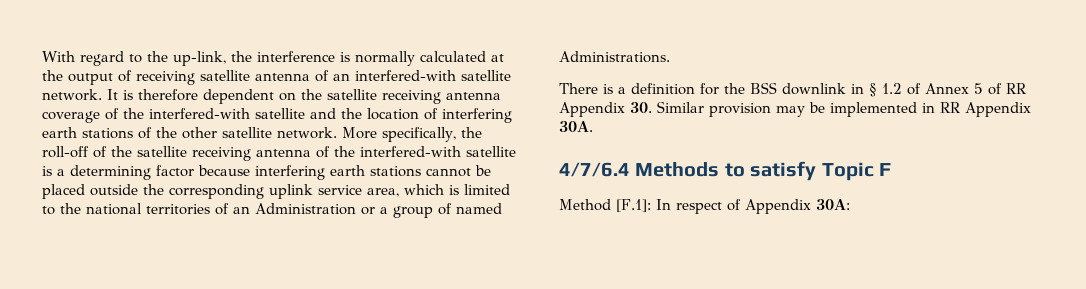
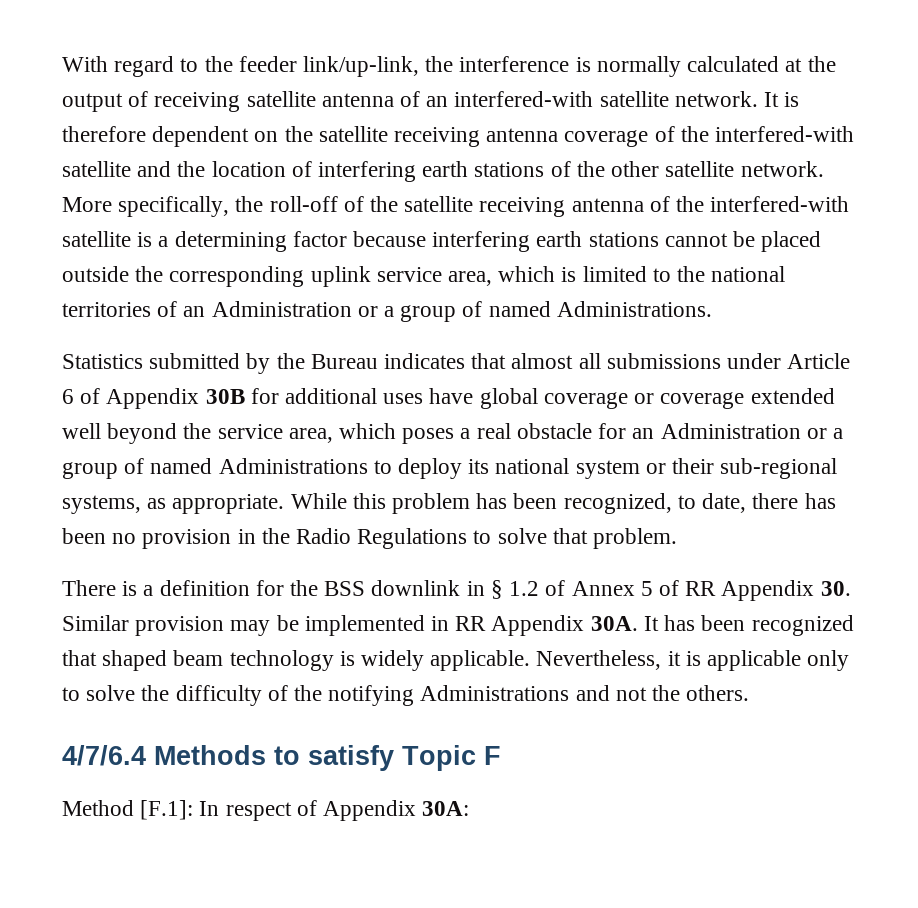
- With regard to the up-link, the interference is normally calculated at the output of receiving satellite antenna of an interfered-with satellite network.
+ With regard to the feeder link/up-link, the interference is normally calculated at the output of receiving satellite antenna of an interfered-with satellite network.
+ Statistics submitted by the Bureau indicates that almost all submissions under Article 6 of Appendix 30B for additional uses have global coverage or coverage extended well beyond the service area, which poses a real obstacle for an Administration or a group of named Administrations to deploy its national system or their sub-regional systems, as appropriate. While this problem has been recognized, to date, there has been no provision in the Radio Regulations to solve that problem.
+ It has been recognized that shaped beam technology is widely applicable. Nevertheless, it is applicable only to solve the difficulty of the notifying Administrations and not the others.

